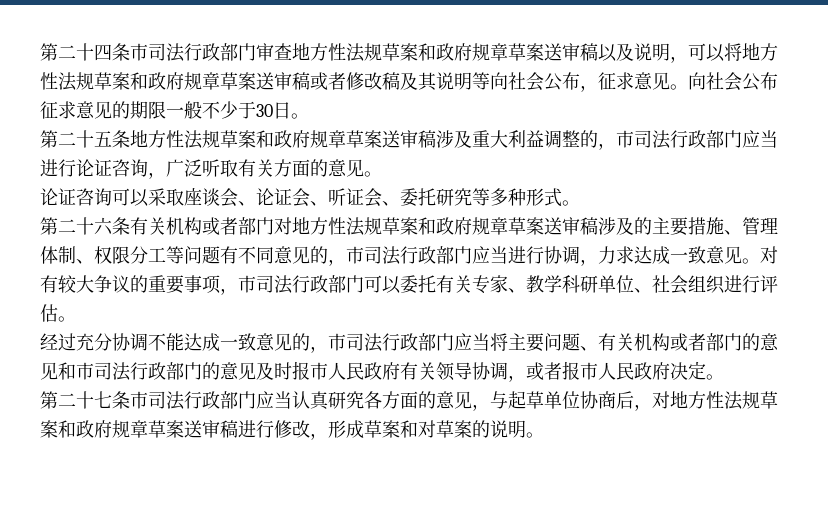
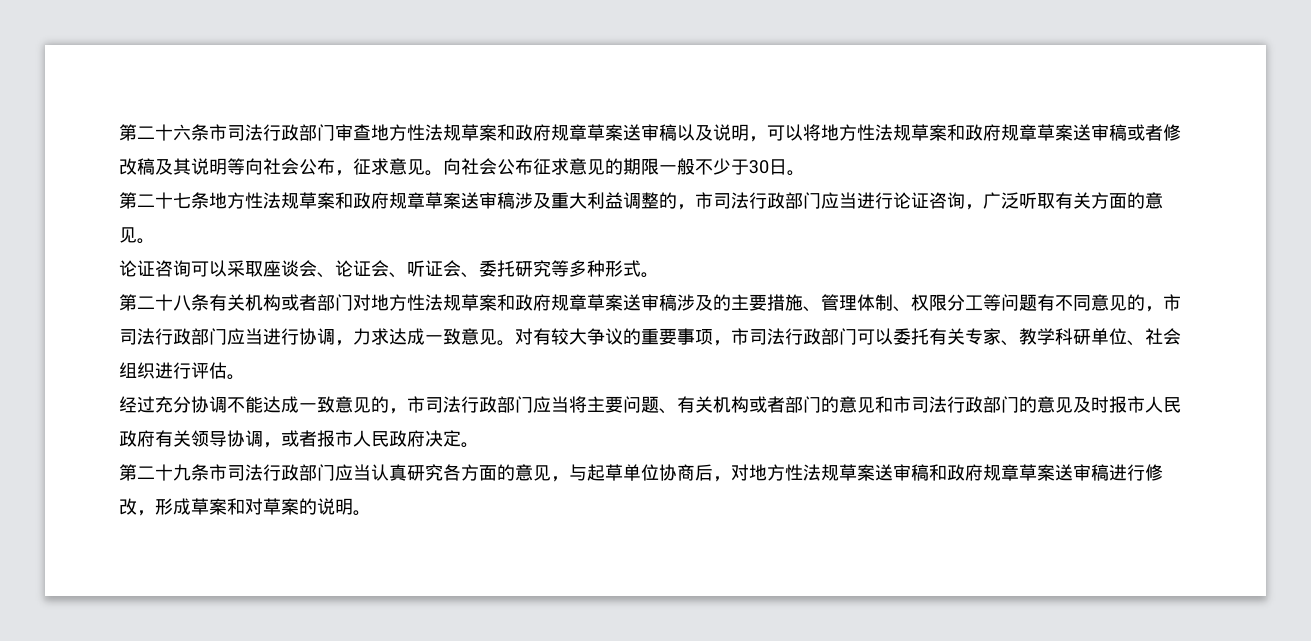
- 第二十四条市司法行政部门审查地方性法规草案和政府规章草案送审稿以及说明，可以将地方性法规草案和政府规章草案送审稿或者修改稿及其说明等向社会公布，征求意见。
+ 第二十六条市司法行政部门审查地方性法规草案和政府规章草案送审稿以及说明，可以将地方性法规草案和政府规章草案送审稿或者修改稿及其说明等向社会公布，征求意见。
- 第二十五条地方性法规草案和政府规章草案送审稿涉及重大利益调整的，市司法行政部门应当进行论证咨询，广泛听取有关方面的意见。
+ 第二十七条地方性法规草案和政府规章草案送审稿涉及重大利益调整的，市司法行政部门应当进行论证咨询，广泛听取有关方面的意见。
- 第二十六条有关机构或者部门对地方性法规草案和政府规章草案送审稿涉及的主要措施、管理体制、权限分工等问题有不同意见的，市司法行政部门应当进行协调，力求达成一致意见。
+ 第二十八条有关机构或者部门对地方性法规草案和政府规章草案送审稿涉及的主要措施、管理体制、权限分工等问题有不同意见的，市司法行政部门应当进行协调，力求达成一致意见。
- 第二十七条市司法行政部门应当认真研究各方面的意见，与起草单位协商后，对地方性法规草案和政府规章草案送审稿进行修改，形成草案和对草案的说明。
+ 第二十九条市司法行政部门应当认真研究各方面的意见，与起草单位协商后，对地方性法规草案送审稿和政府规章草案送审稿进行修改，形成草案和对草案的说明。

